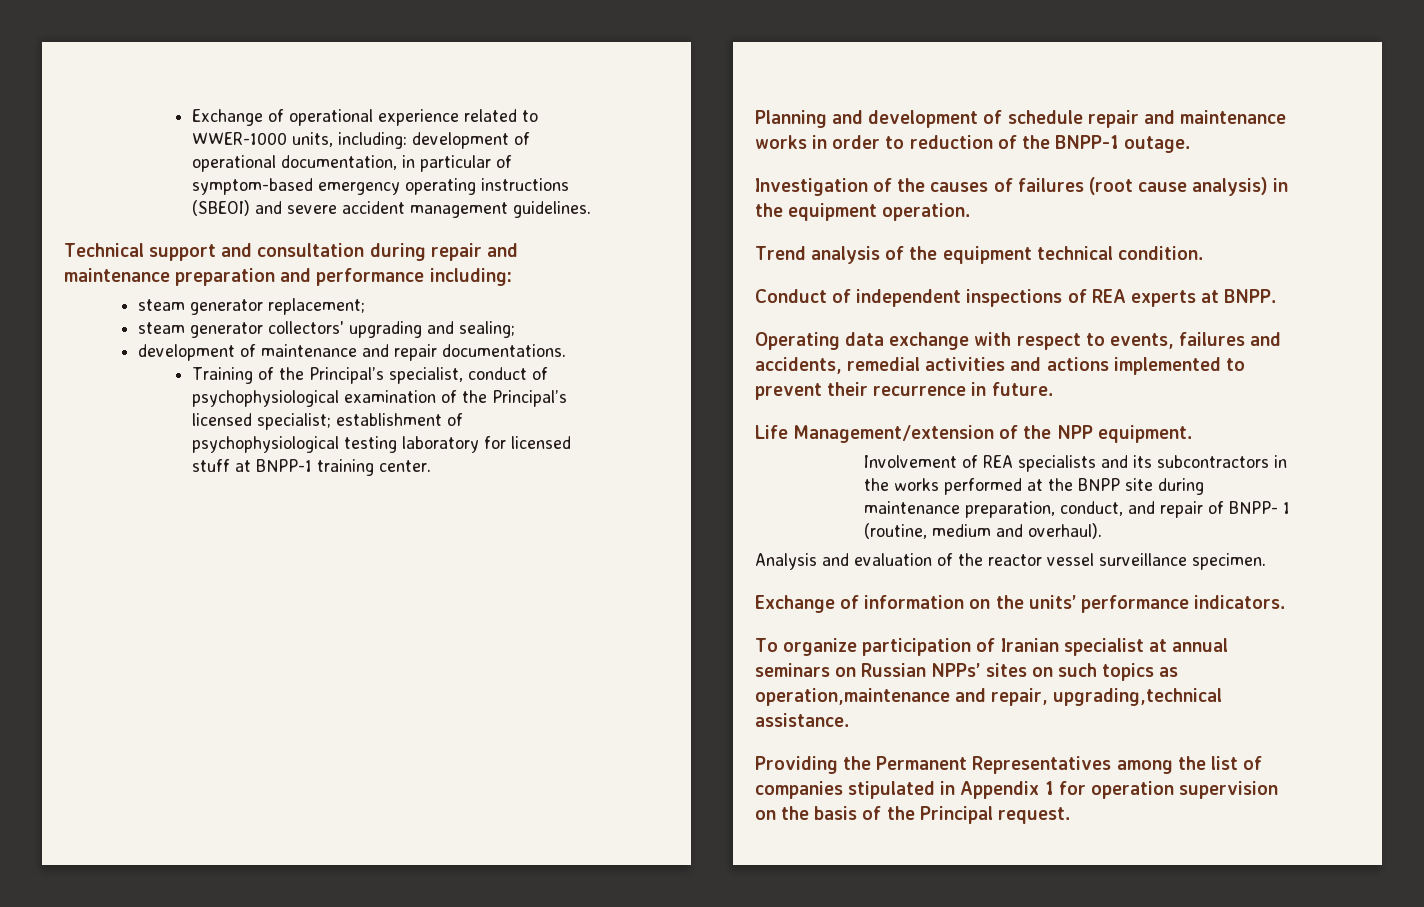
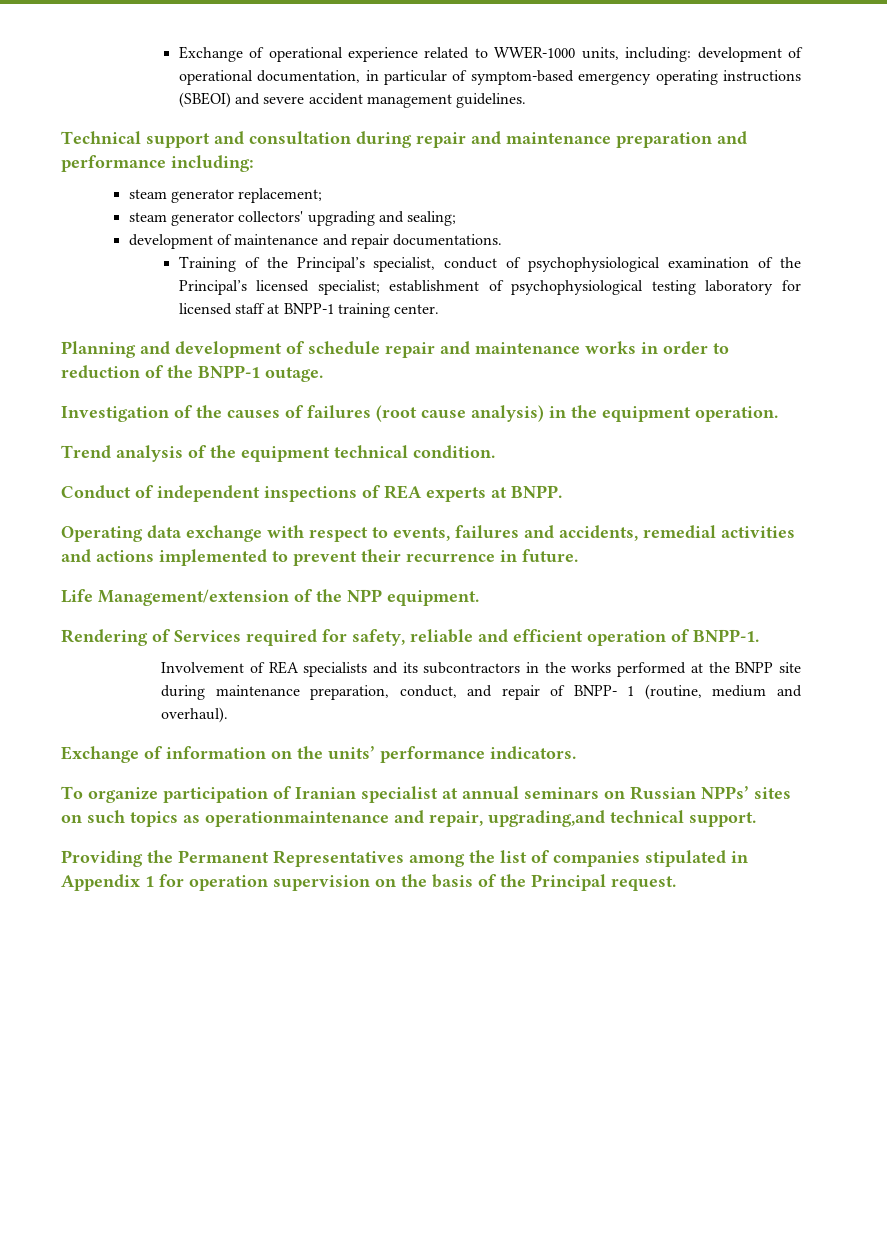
- Training of the Principal’s specialist, conduct of psychophysiological examination of the Principal’s licensed specialist; establishment of psychophysiological testing laboratory for licensed stuff at BNPP-1 training center.
+ Training of the Principal’s specialist, conduct of psychophysiological examination of the Principal’s licensed specialist; establishment of psychophysiological testing laboratory for licensed staff at BNPP-1 training center.
+ Rendering of Services required for safety, reliable and efficient operation of BNPP-1.
- Analysis and evaluation of the reactor vessel surveillance specimen.
- To organize participation of Iranian specialist at annual seminars on Russian NPPs’ sites on such topics as operation,maintenance and repair, upgrading,technical assistance.
+ To organize participation of Iranian specialist at annual seminars on Russian NPPs’ sites on such topics as operationmaintenance and repair, upgrading,and technical support.

